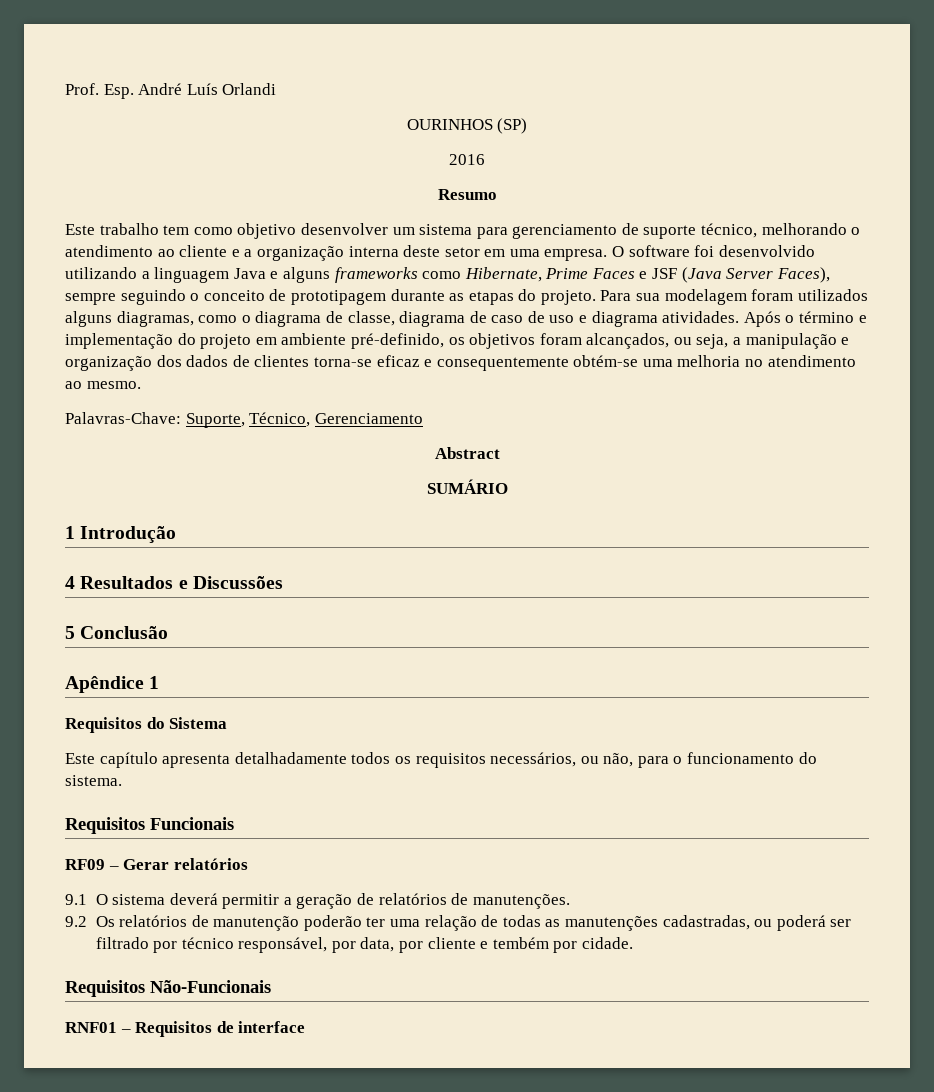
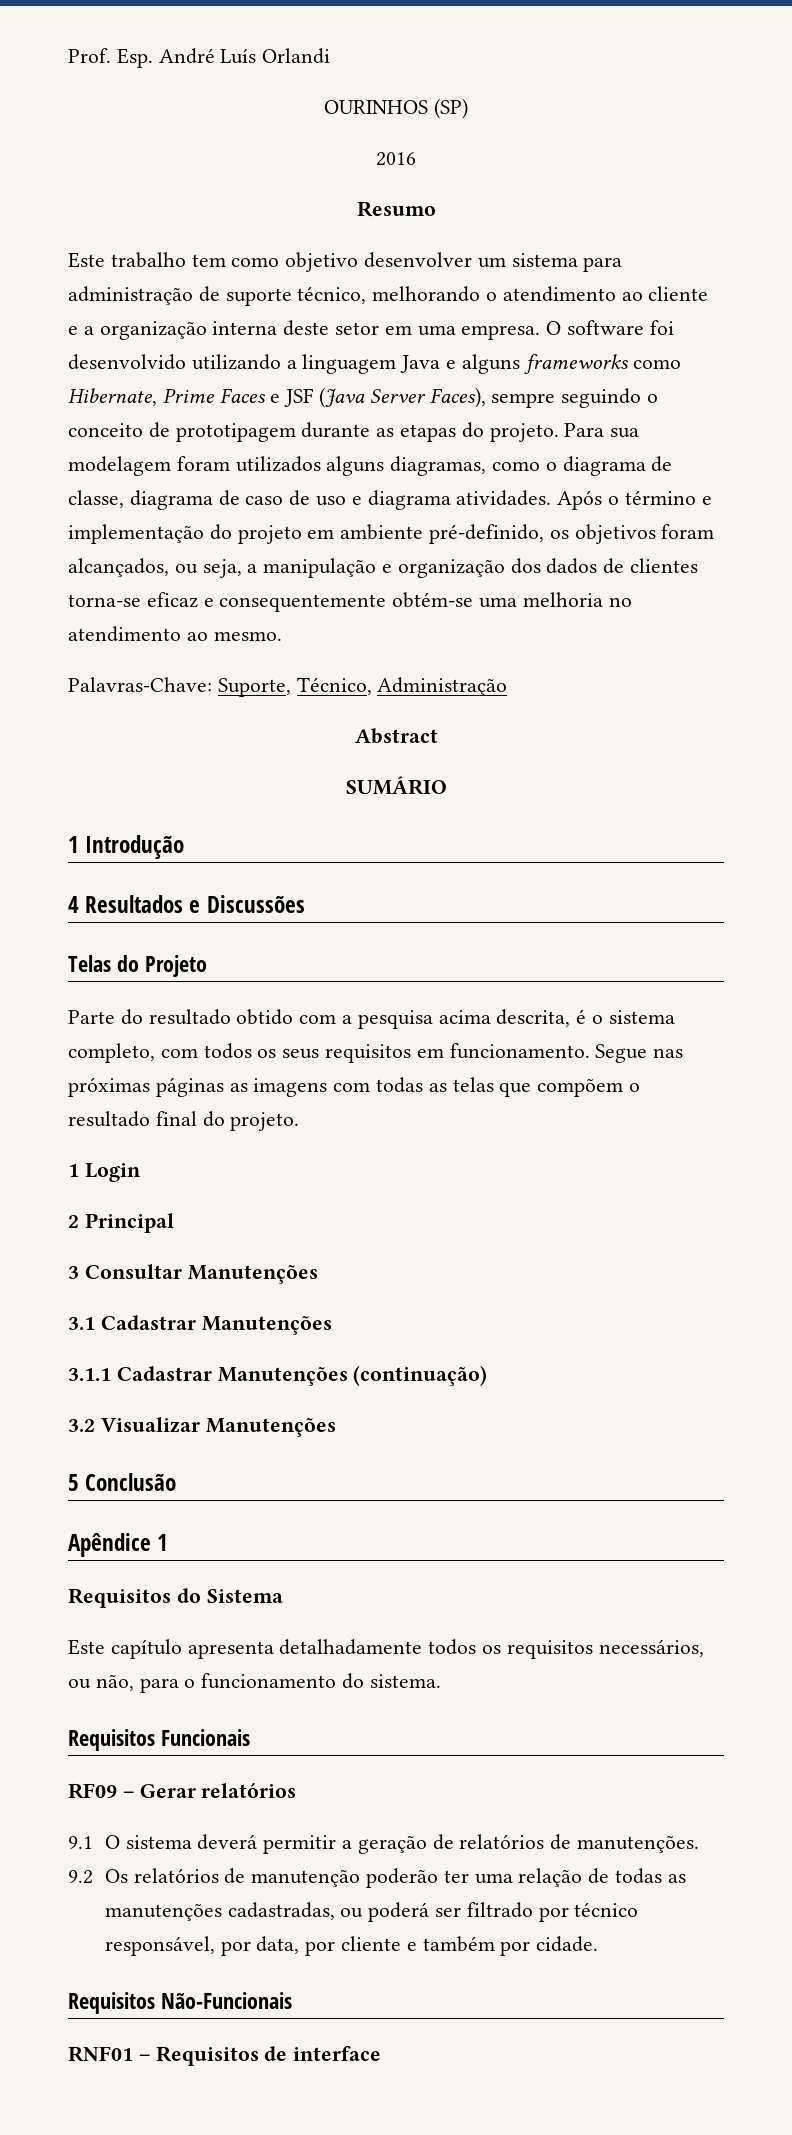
- Este trabalho tem como objetivo desenvolver um sistema para gerenciamento de suporte técnico, melhorando o atendimento ao cliente e a organização interna deste setor em uma empresa.
+ Este trabalho tem como objetivo desenvolver um sistema para administração de suporte técnico, melhorando o atendimento ao cliente e a organização interna deste setor em uma empresa.
- Palavras-Chave: Suporte, Técnico, Gerenciamento
+ Palavras-Chave: Suporte, Técnico, Administração
+ Telas do Projeto
+ Parte do resultado obtido com a pesquisa acima descrita, é o sistema completo, com todos os seus requisitos em funcionamento. Segue nas próximas páginas as imagens com todas as telas que compõem o resultado final do projeto.
+ 1 Login
+ 2 Principal
+ 3 Consultar Manutenções
+ 3.1 Cadastrar Manutenções
+ 3.1.1 Cadastrar Manutenções (continuação)
+ 3.2 Visualizar Manutenções
- 9.2 Os relatórios de manutenção poderão ter uma relação de todas as manutenções cadastradas, ou poderá ser filtrado por técnico responsável, por data, por cliente e tembém por cidade.
+ 9.2 Os relatórios de manutenção poderão ter uma relação de todas as manutenções cadastradas, ou poderá ser filtrado por técnico responsável, por data, por cliente e também por cidade.

